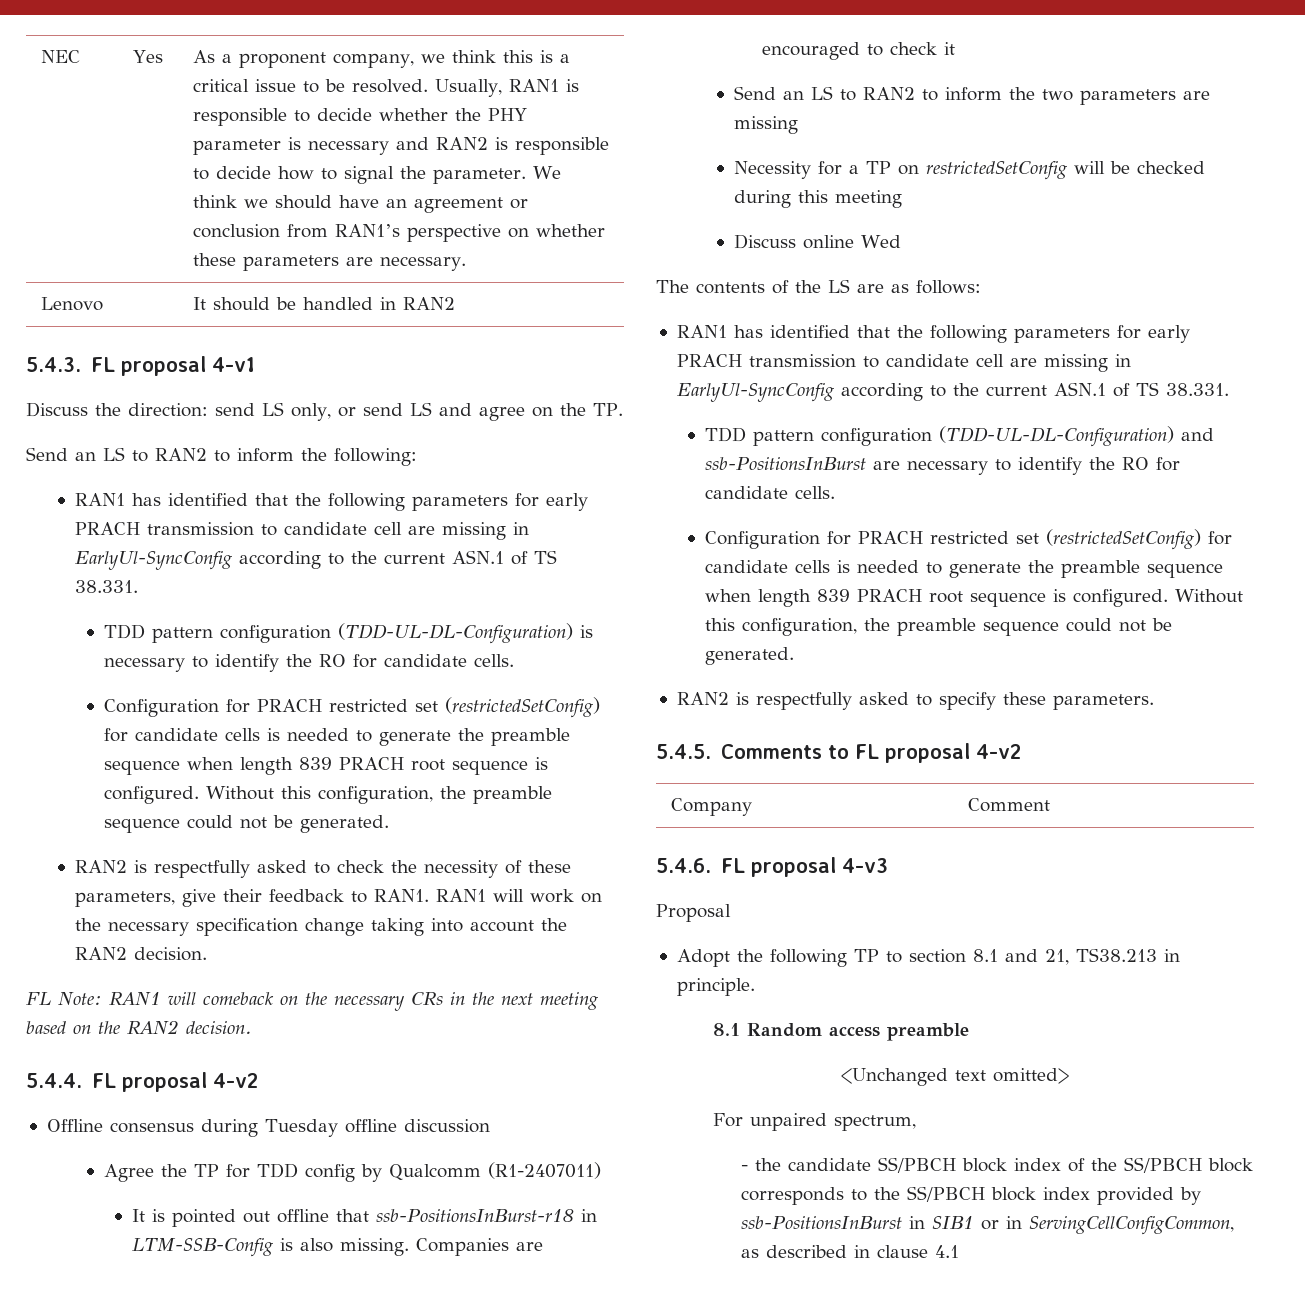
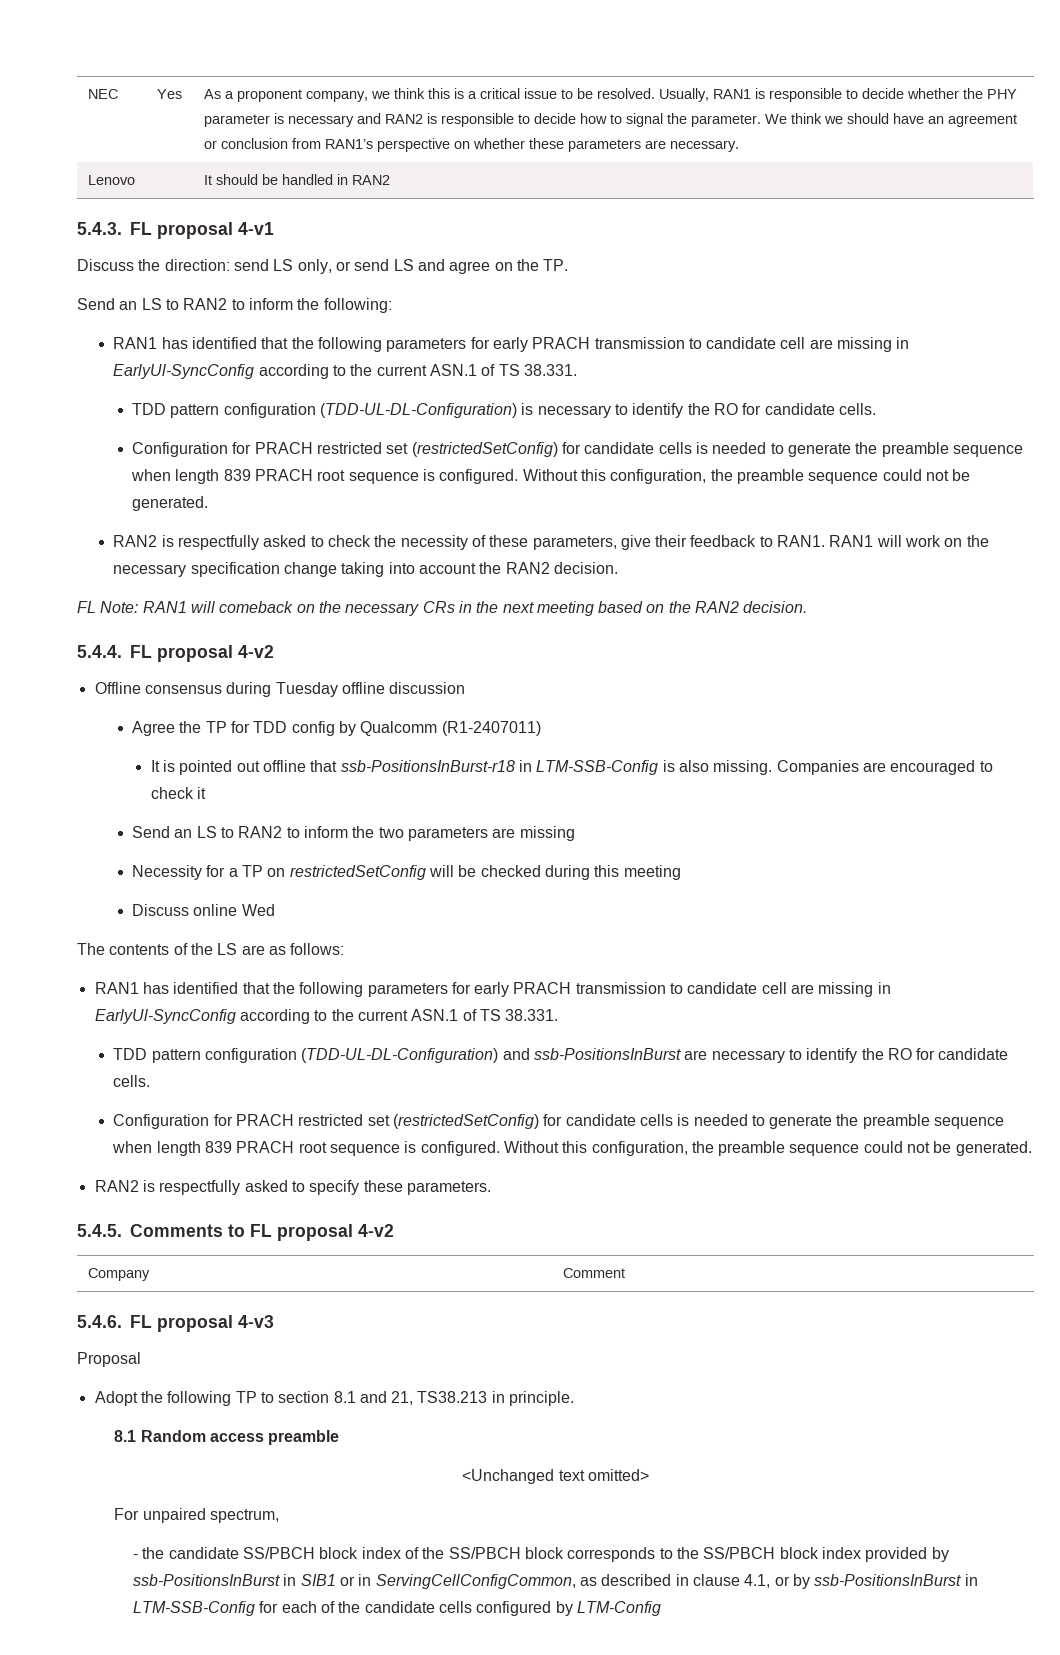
- - the candidate SS/PBCH block index of the SS/PBCH block corresponds to the SS/PBCH block index provided by ssb-PositionsInBurst in SIB1 or in ServingCellConfigCommon, as described in clause 4.1
+ - the candidate SS/PBCH block index of the SS/PBCH block corresponds to the SS/PBCH block index provided by ssb-PositionsInBurst in SIB1 or in ServingCellConfigCommon, as described in clause 4.1, or by ssb-PositionsInBurst in LTM-SSB-Config for each of the candidate cells configured by LTM-Config

